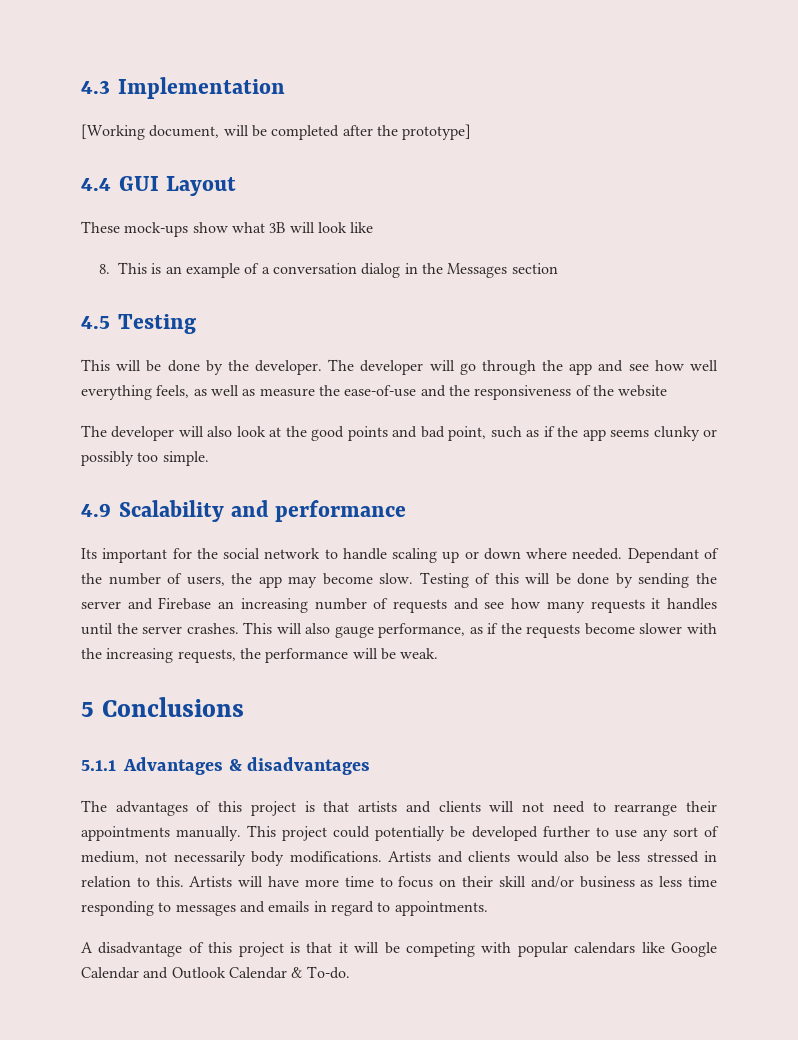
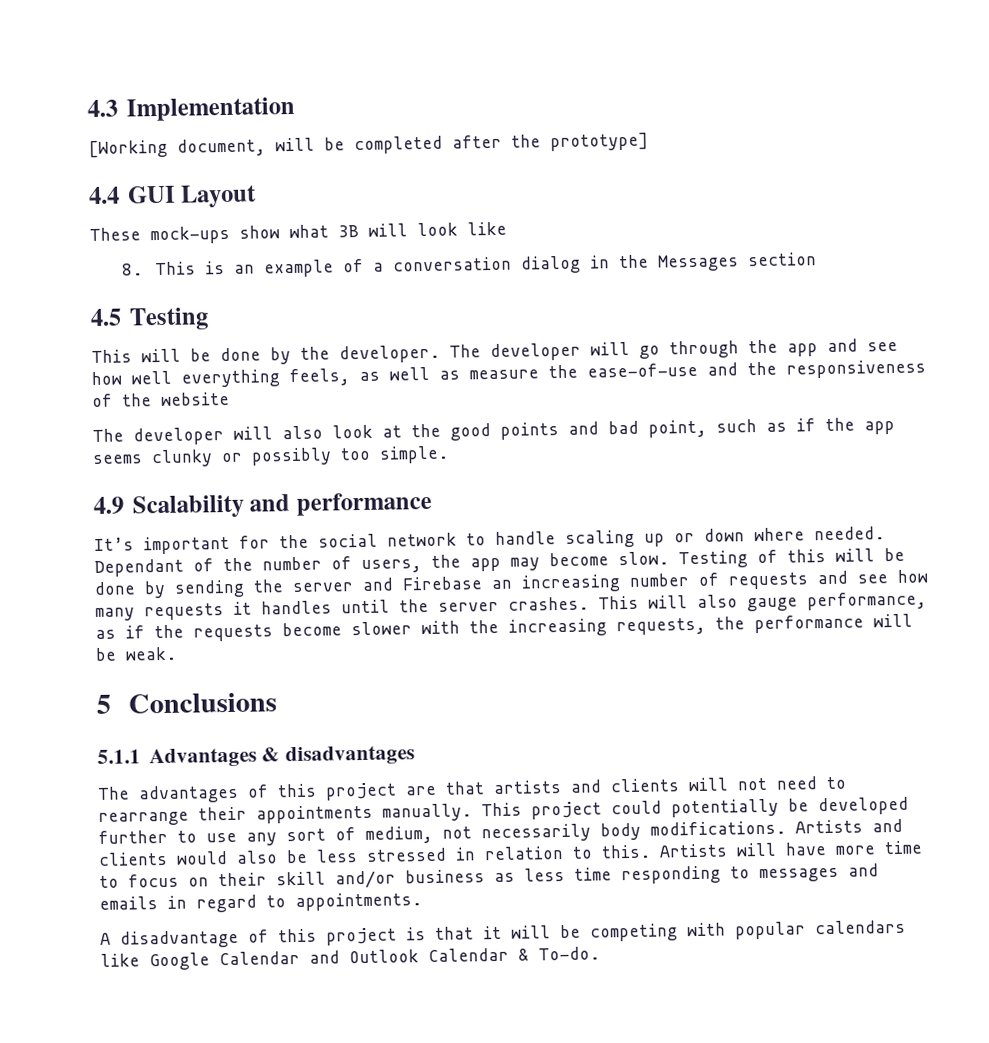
- Its important for the social network to handle scaling up or down where needed.
+ It’s important for the social network to handle scaling up or down where needed.
- The advantages of this project is that artists and clients will not need to rearrange their appointments manually.
+ The advantages of this project are that artists and clients will not need to rearrange their appointments manually.

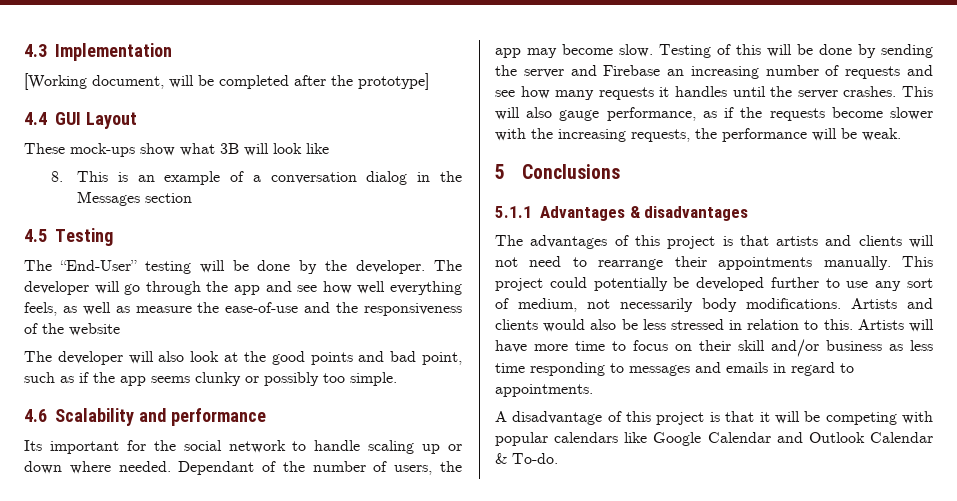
- This will be done by the developer.
+ The “End-User” testing will be done by the developer.
- 4.9 Scalability and performance
+ 4.6 Scalability and performance
- It’s important for the social network to handle scaling up or down where needed.
+ Its important for the social network to handle scaling up or down where needed.
- The advantages of this project are that artists and clients will not need to rearrange their appointments manually.
+ The advantages of this project is that artists and clients will not need to rearrange their appointments manually.

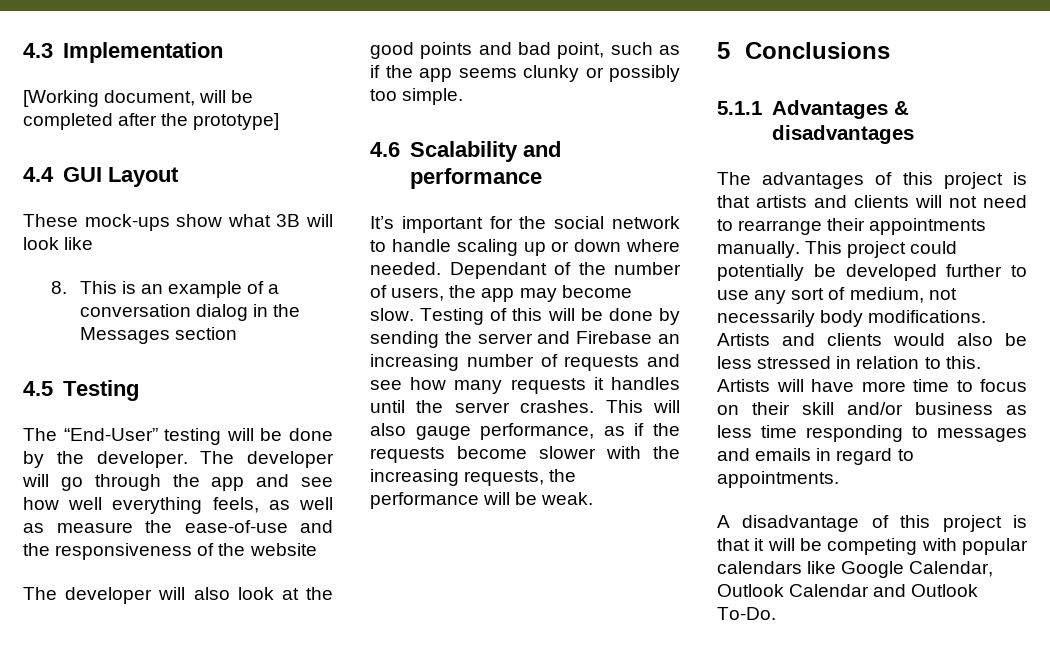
- Its important for the social network to handle scaling up or down where needed.
+ It’s important for the social network to handle scaling up or down where needed.
- A disadvantage of this project is that it will be competing with popular calendars like Google Calendar and Outlook Calendar & To-do.
+ A disadvantage of this project is that it will be competing with popular calendars like Google Calendar, Outlook Calendar and Outlook To-Do.

